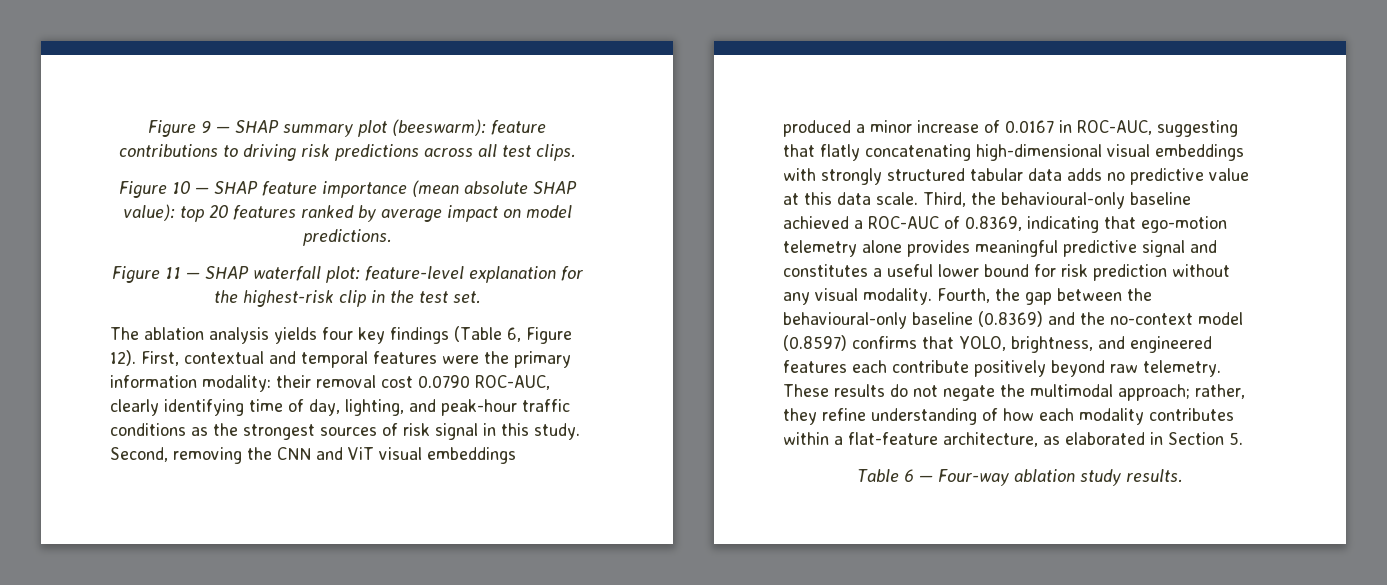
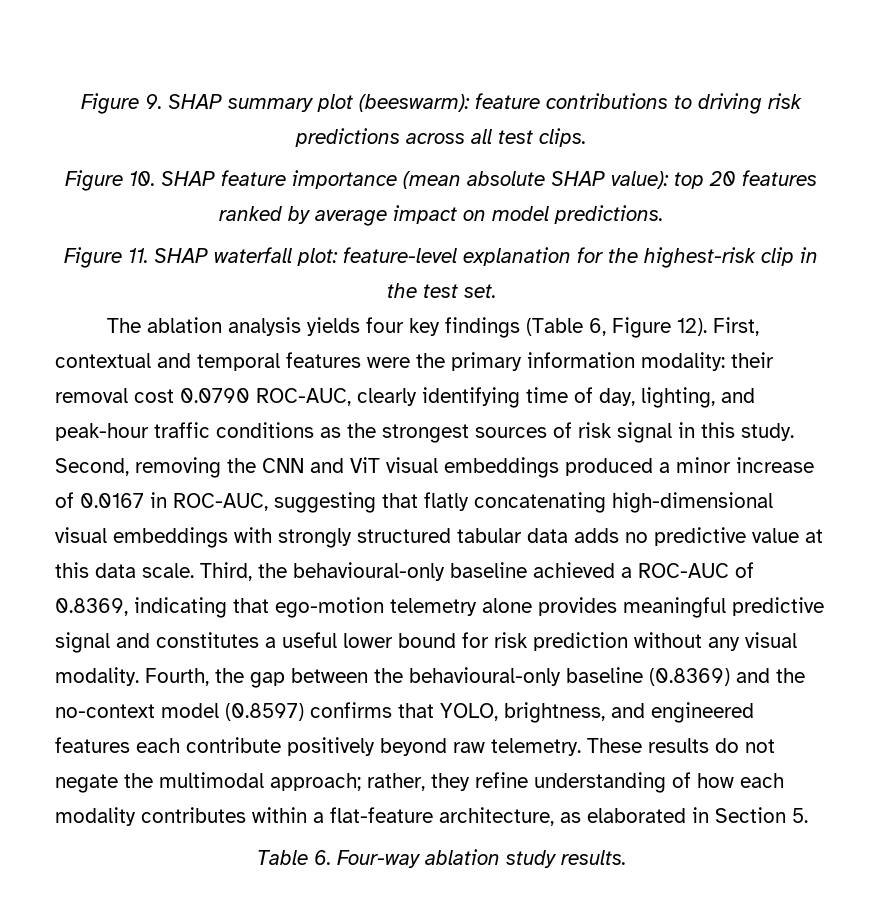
- Figure 9 — SHAP summary plot (beeswarm): feature contributions to driving risk predictions across all test clips.
+ Figure 9. SHAP summary plot (beeswarm): feature contributions to driving risk predictions across all test clips.
- Figure 10 — SHAP feature importance (mean absolute SHAP value): top 20 features ranked by average impact on model predictions.
+ Figure 10. SHAP feature importance (mean absolute SHAP value): top 20 features ranked by average impact on model predictions.
- Figure 11 — SHAP waterfall plot: feature-level explanation for the highest-risk clip in the test set.
+ Figure 11. SHAP waterfall plot: feature-level explanation for the highest-risk clip in the test set.
- Table 6 — Four-way ablation study results.
+ Table 6. Four-way ablation study results.

